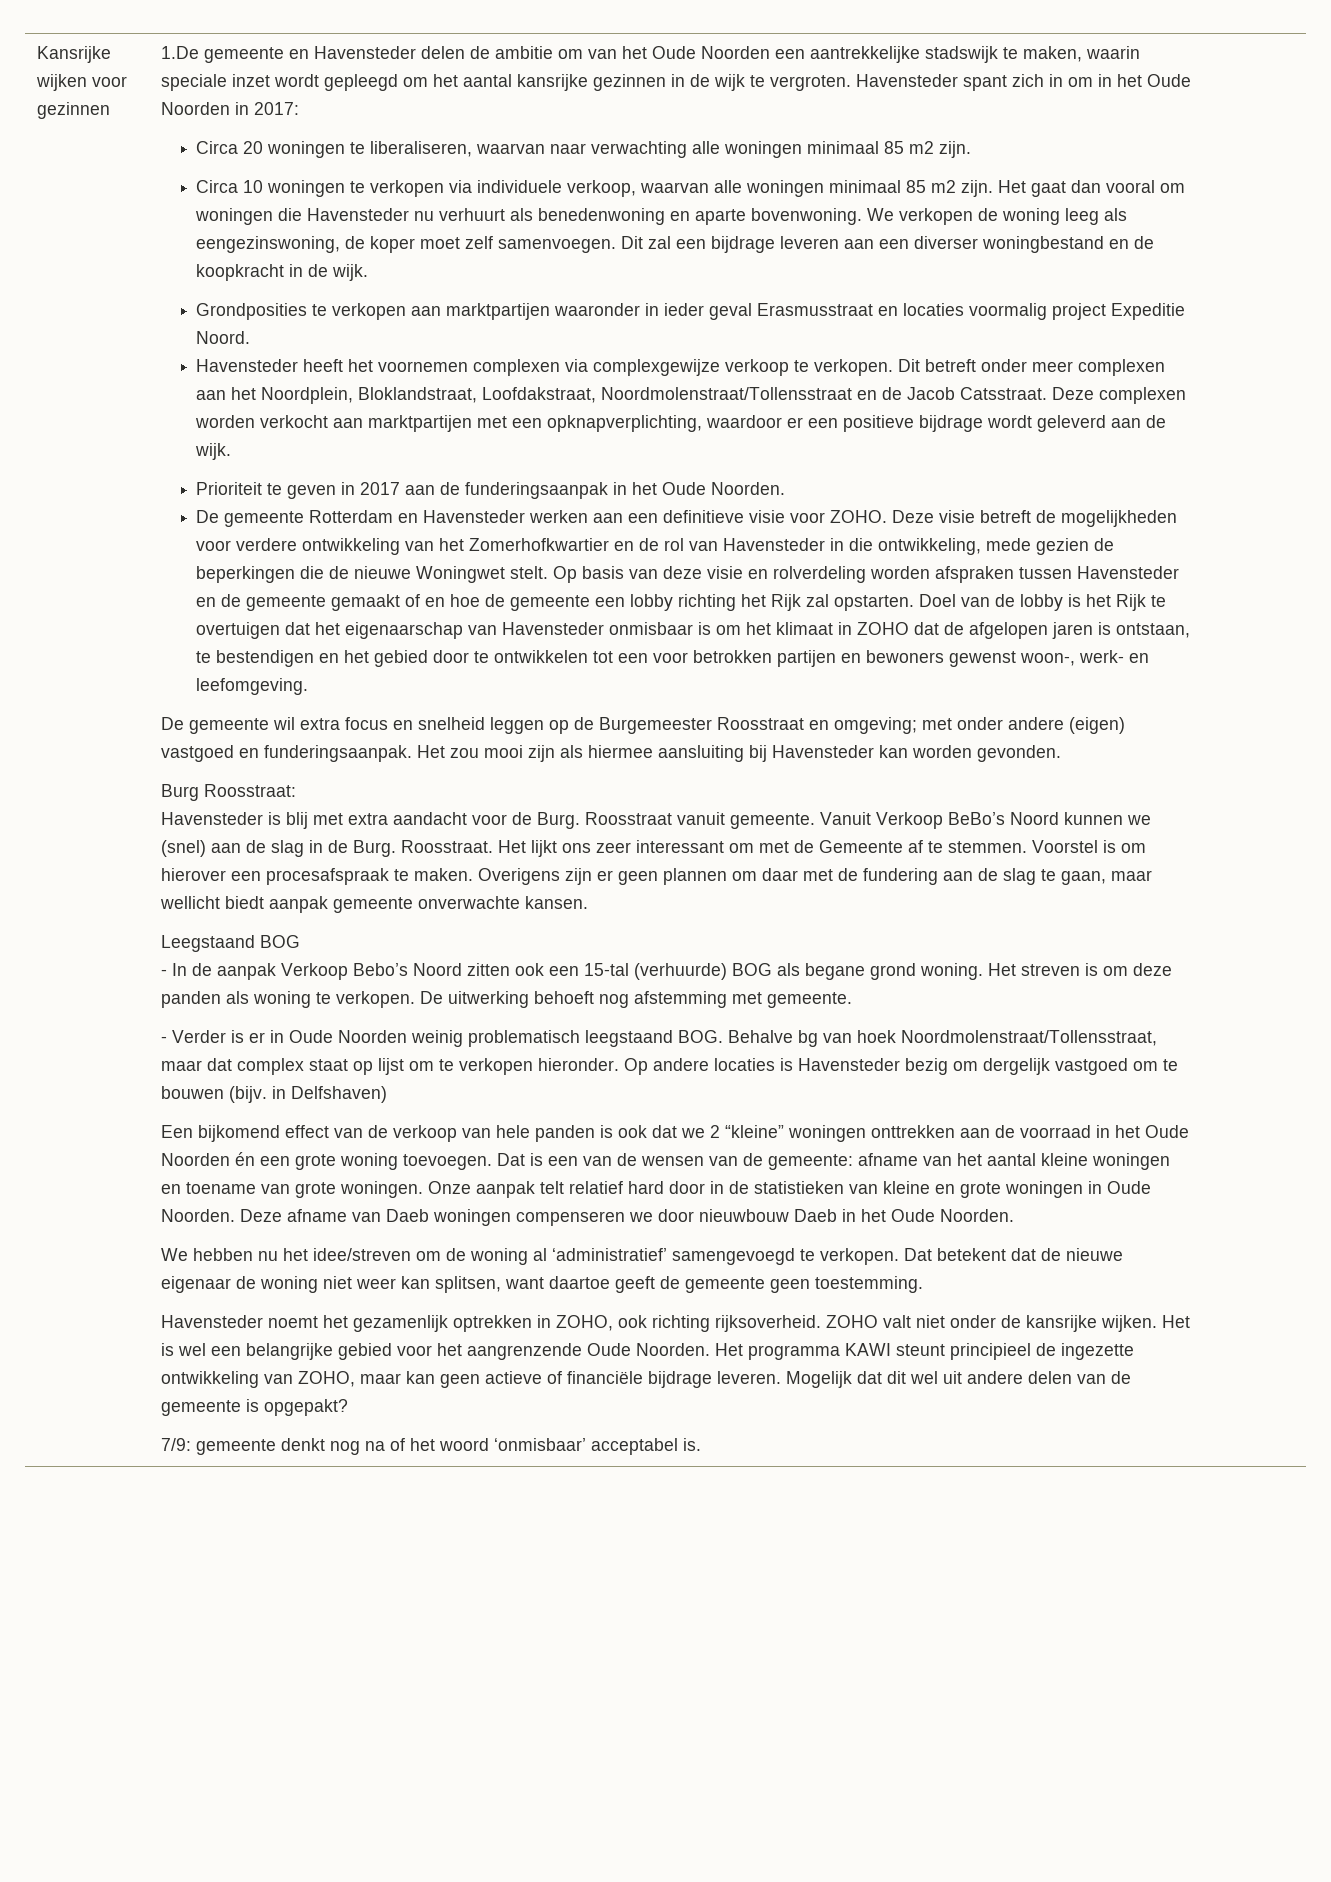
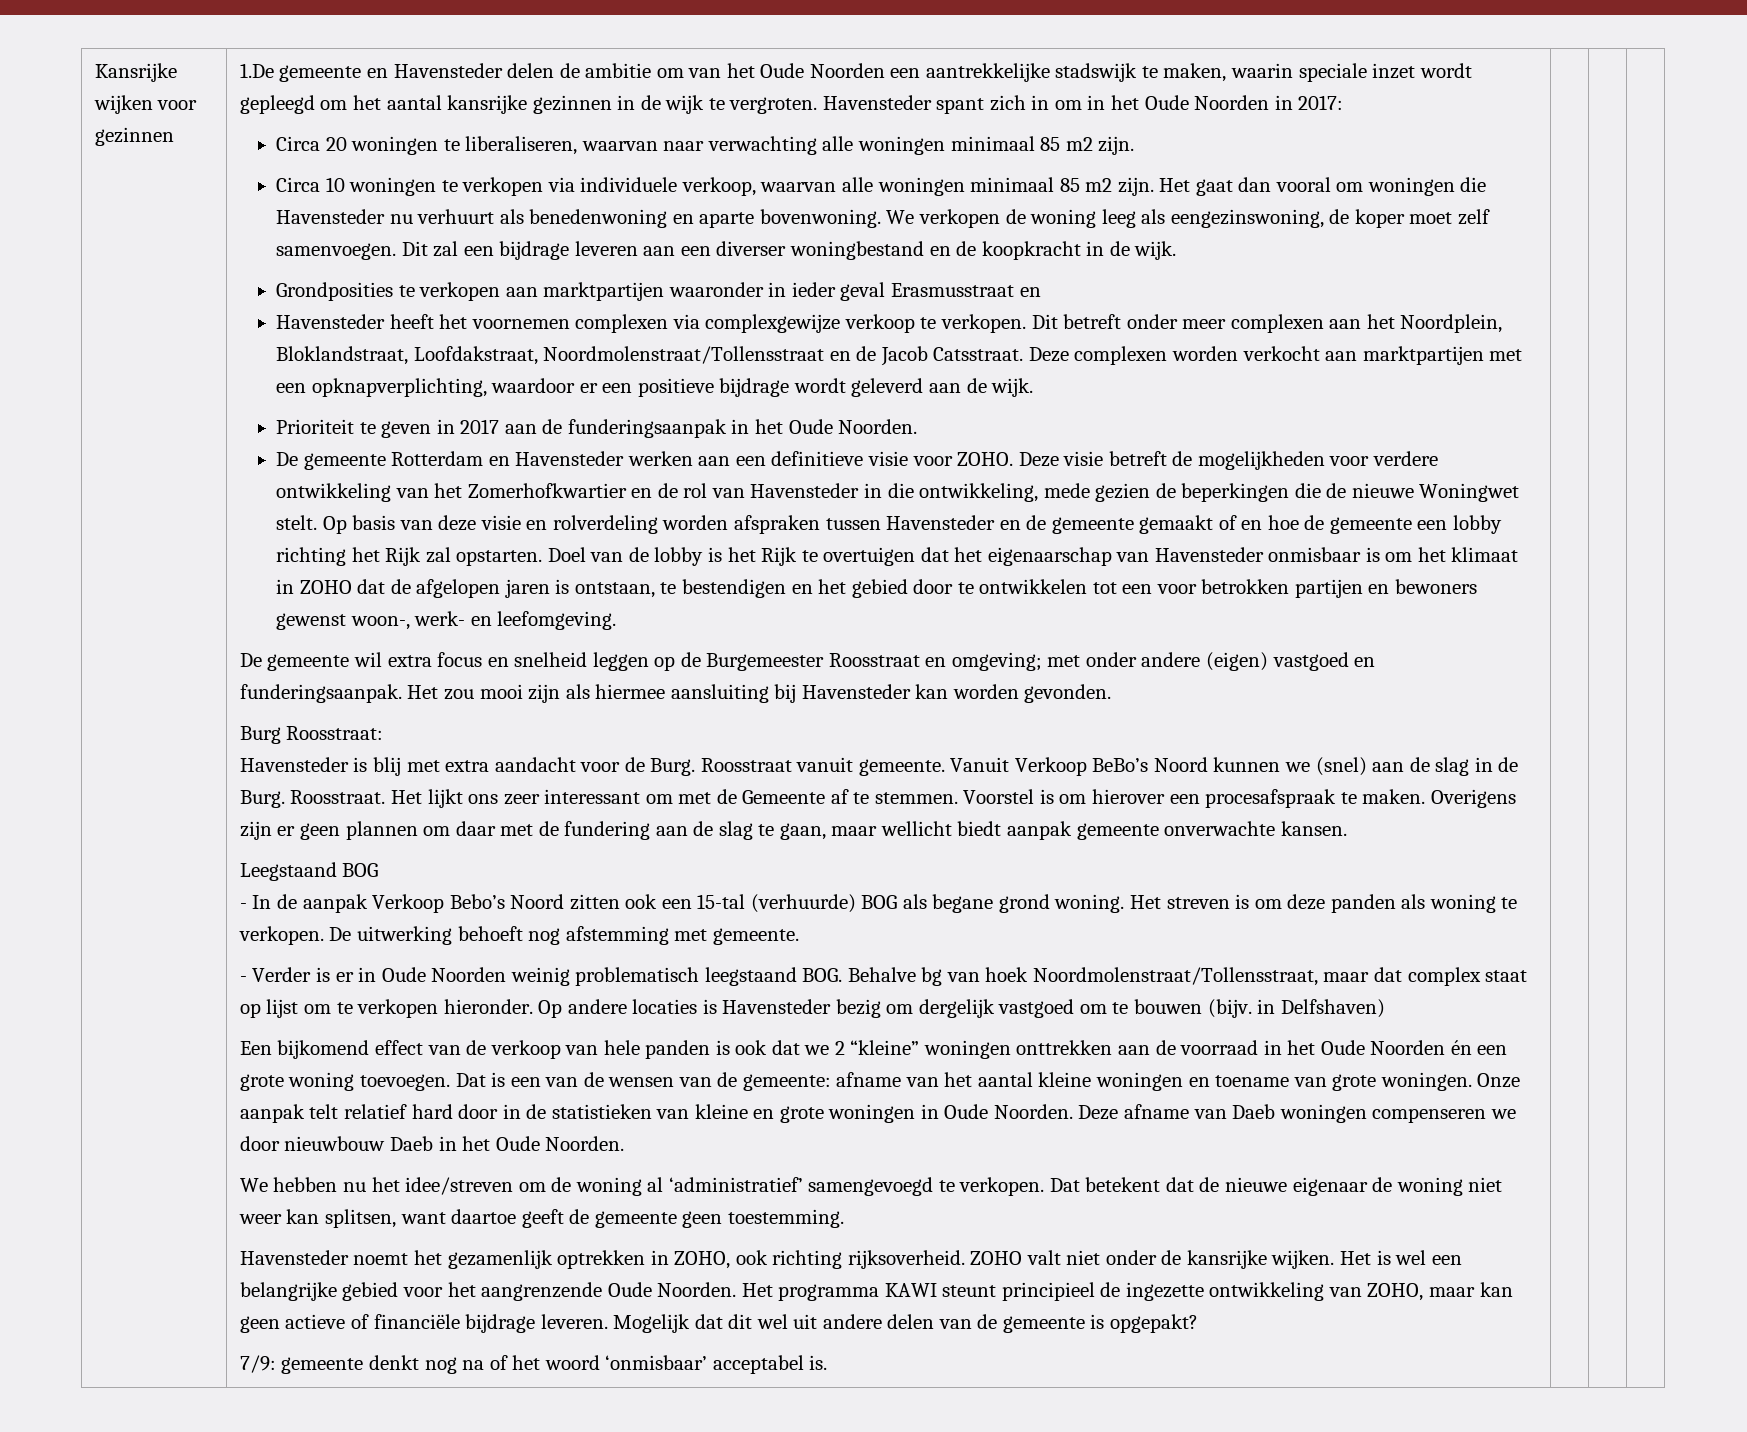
- Grondposities te verkopen aan marktpartijen waaronder in ieder geval Erasmusstraat en locaties voormalig project Expeditie Noord.
+ Grondposities te verkopen aan marktpartijen waaronder in ieder geval Erasmusstraat en

